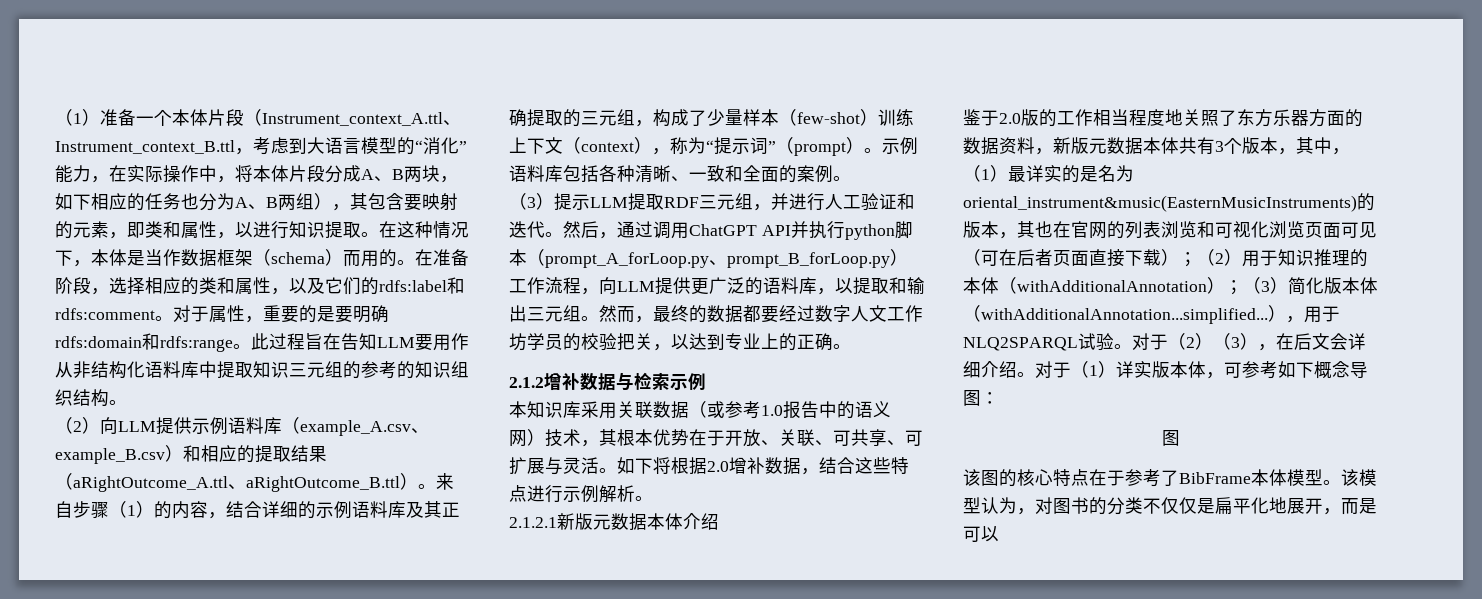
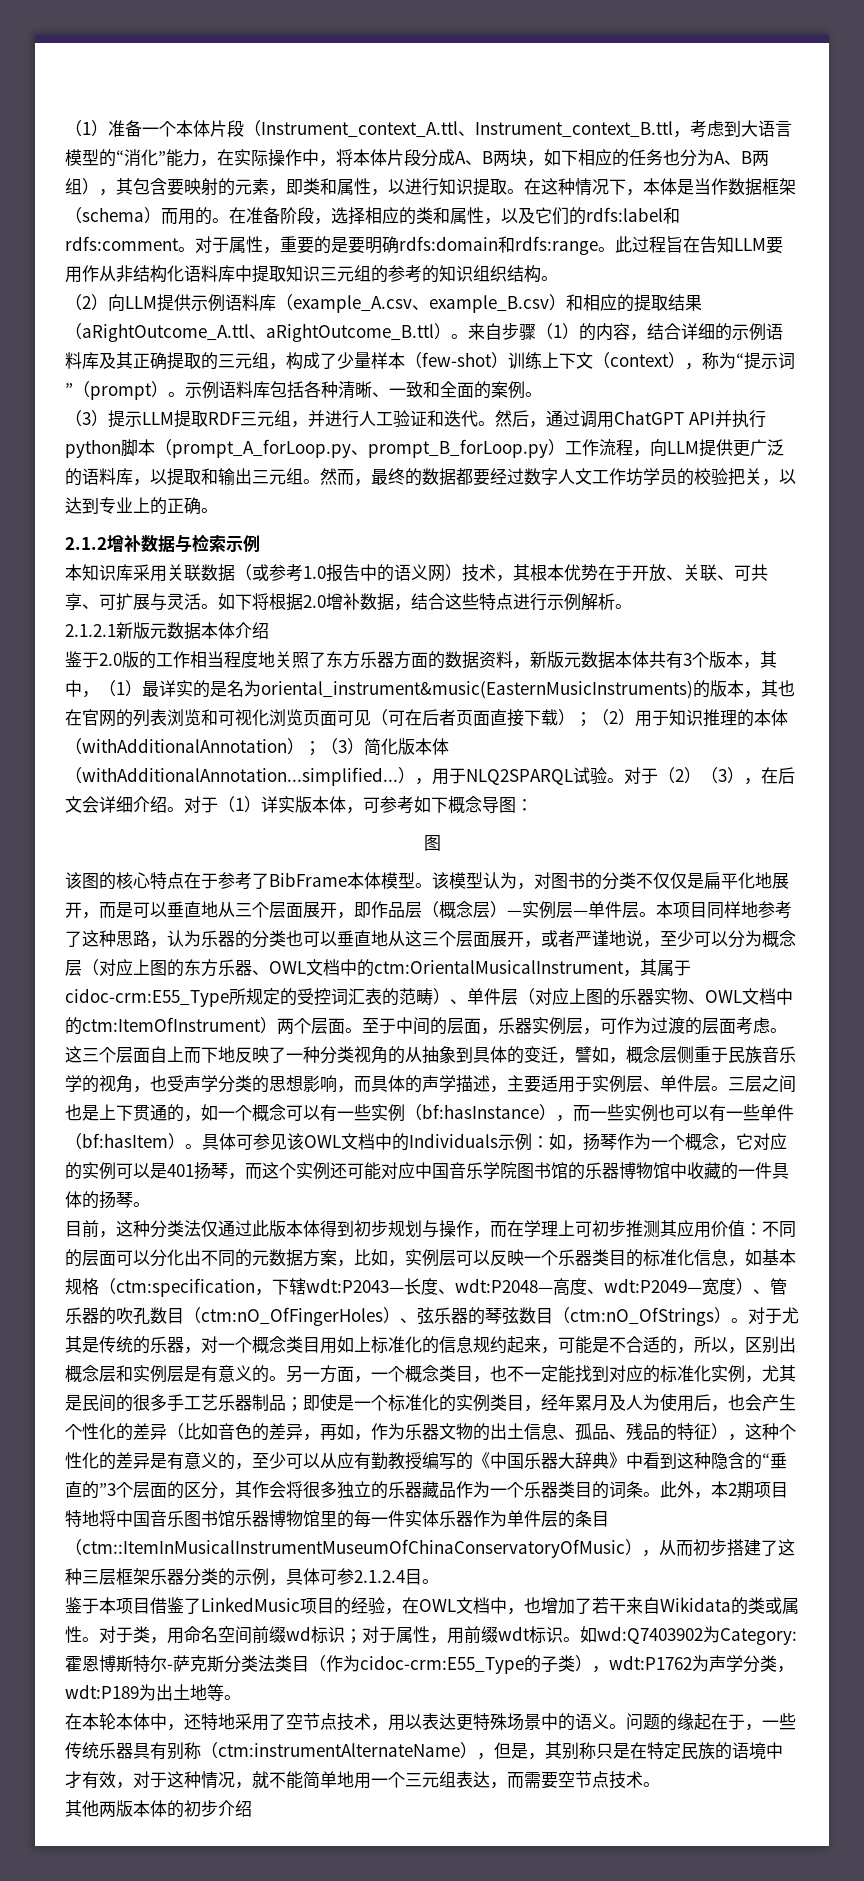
- 该模型认为，对图书的分类不仅仅是扁平化地展开，而是可以
+ 该模型认为，对图书的分类不仅仅是扁平化地展开，而是可以垂直地从三个层面展开，即作品层（概念层）—实例层—单件层。本项目同样地参考了这种思路，认为乐器的分类也可以垂直地从这三个层面展开，或者严谨地说，至少可以分为概念层（对应上图的东方乐器、OWL文档中的ctm:OrientalMusicalInstrument，其属于cidoc-crm:E55_Type所规定的受控词汇表的范畴）、单件层（对应上图的乐器实物、OWL文档中的ctm:ItemOfInstrument）两个层面。至于中间的层面，乐器实例层，可作为过渡的层面考虑。这三个层面自上而下地反映了一种分类视角的从抽象到具体的变迁，譬如，概念层侧重于民族音乐学的视角，也受声学分类的思想影响，而具体的声学描述，主要适用于实例层、单件层。三层之间也是上下贯通的，如一个概念可以有一些实例（bf:hasInstance），而一些实例也可以有一些单件（bf:hasItem）。具体可参见该OWL文档中的Individuals示例：如，扬琴作为一个概念，它对应的实例可以是401扬琴，而这个实例还可能对应中国音乐学院图书馆的乐器博物馆中收藏的一件具体的扬琴。
+ 目前，这种分类法仅通过此版本体得到初步规划与操作，而在学理上可初步推测其应用价值：不同的层面可以分化出不同的元数据方案，比如，实例层可以反映一个乐器类目的标准化信息，如基本规格（ctm:specification，下辖wdt:P2043—长度、wdt:P2048—高度、wdt:P2049—宽度）、管乐器的吹孔数目（ctm:nO_OfFingerHoles）、弦乐器的琴弦数目（ctm:nO_OfStrings）。对于尤其是传统的乐器，对一个概念类目用如上标准化的信息规约起来，可能是不合适的，所以，区别出概念层和实例层是有意义的。另一方面，一个概念类目，也不一定能找到对应的标准化实例，尤其是民间的很多手工艺乐器制品；即使是一个标准化的实例类目，经年累月及人为使用后，也会产生个性化的差异（比如音色的差异，再如，作为乐器文物的出土信息、孤品、残品的特征），这种个性化的差异是有意义的，至少可以从应有勤教授编写的《中国乐器大辞典》中看到这种隐含的“垂直的”3个层面的区分，其作会将很多独立的乐器藏品作为一个乐器类目的词条。此外，本2期项目特地将中国音乐图书馆乐器博物馆里的每一件实体乐器作为单件层的条目（ctm::ItemInMusicalInstrumentMuseumOfChinaConservatoryOfMusic），从而初步搭建了这种三层框架乐器分类的示例，具体可参2.1.2.4目。
+ 鉴于本项目借鉴了LinkedMusic项目的经验，在OWL文档中，也增加了若干来自Wikidata的类或属性。对于类，用命名空间前缀wd标识；对于属性，用前缀wdt标识。如wd:Q7403902为Category:霍恩博斯特尔-萨克斯分类法类目（作为cidoc-crm:E55_Type的子类），wdt:P1762为声学分类，wdt:P189为出土地等。
+ 在本轮本体中，还特地采用了空节点技术，用以表达更特殊场景中的语义。问题的缘起在于，一些传统乐器具有别称（ctm:instrumentAlternateName），但是，其别称只是在特定民族的语境中才有效，对于这种情况，就不能简单地用一个三元组表达，而需要空节点技术。
+ 其他两版本体的初步介绍

